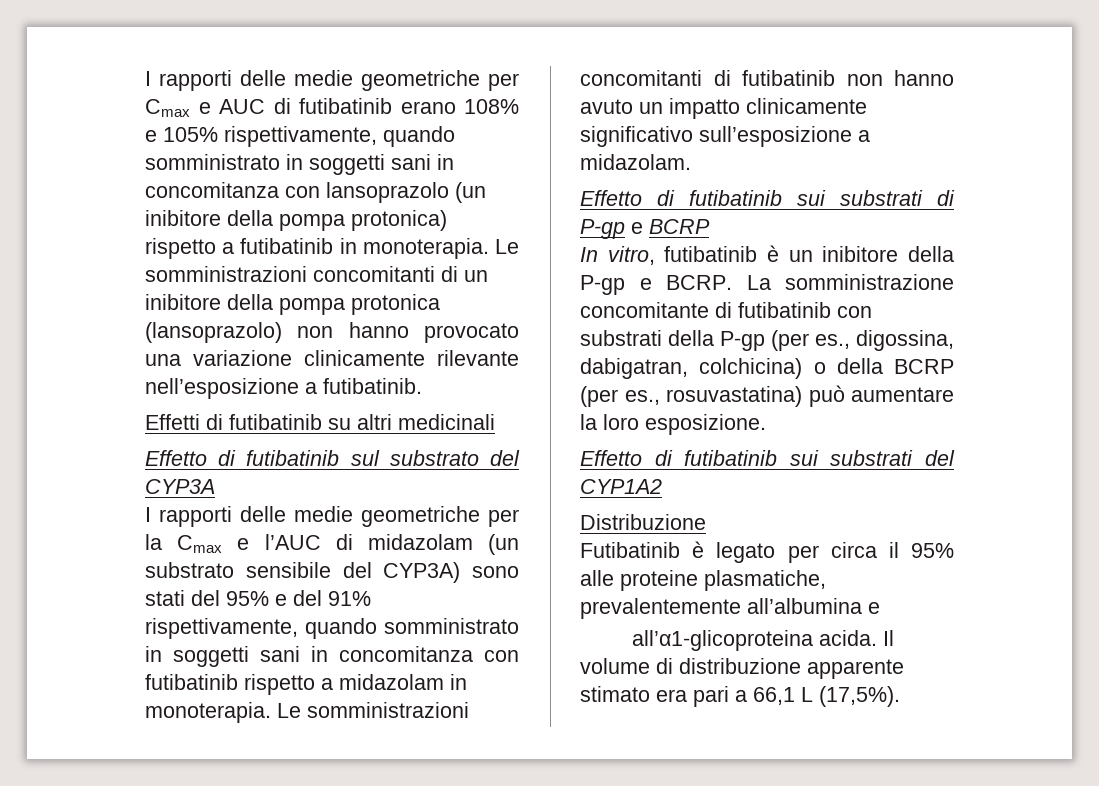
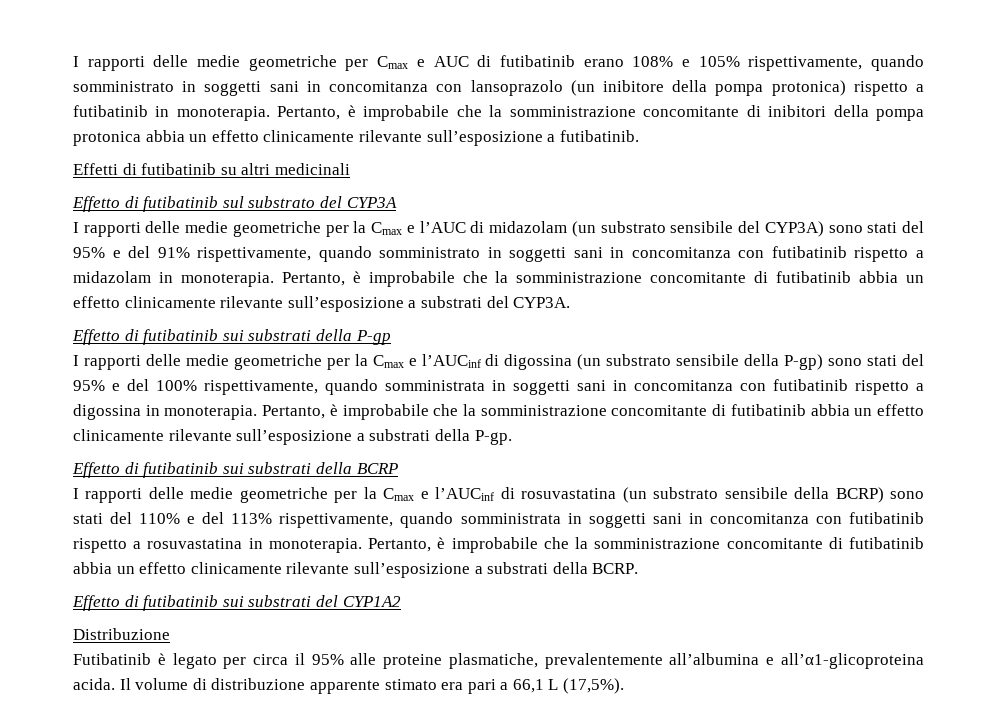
- Le somministrazioni concomitanti di un inibitore della pompa protonica (lansoprazolo) non hanno provocato una variazione clinicamente rilevante nell’esposizione a futibatinib.
+ Pertanto, è improbabile che la somministrazione concomitante di inibitori della pompa protonica abbia un effetto clinicamente rilevante sull’esposizione a futibatinib.
- Le somministrazioni concomitanti di futibatinib non hanno avuto un impatto clinicamente significativo sull’esposizione a midazolam.
- Effetto di futibatinib sui substrati di P-gp e BCRP
- In vitro, futibatinib è un inibitore della P-gp e BCRP. La somministrazione concomitante di futibatinib con substrati della P-gp (per es., digossina, dabigatran, colchicina) o della BCRP (per es., rosuvastatina) può aumentare la loro esposizione.
+ Pertanto, è improbabile che la somministrazione concomitante di futibatinib abbia un effetto clinicamente rilevante sull’esposizione a substrati del CYP3A.
+ Effetto di futibatinib sui substrati della P-gp
+ I rapporti delle medie geometriche per la Cmax e l’AUCinf di digossina (un substrato sensibile della P-gp) sono stati del 95% e del 100% rispettivamente, quando somministrata in soggetti sani in concomitanza con futibatinib rispetto a digossina in monoterapia. Pertanto, è improbabile che la somministrazione concomitante di futibatinib abbia un effetto clinicamente rilevante sull’esposizione a substrati della P-gp.
+ Effetto di futibatinib sui substrati della BCRP
+ I rapporti delle medie geometriche per la Cmax e l’AUCinf di rosuvastatina (un substrato sensibile della BCRP) sono stati del 110% e del 113% rispettivamente, quando somministrata in soggetti sani in concomitanza con futibatinib rispetto a rosuvastatina in monoterapia. Pertanto, è improbabile che la somministrazione concomitante di futibatinib abbia un effetto clinicamente rilevante sull’esposizione a substrati della BCRP.
- Futibatinib è legato per circa il 95% alle proteine plasmatiche, prevalentemente all’albumina e
- all’α1-glicoproteina acida.
+ Futibatinib è legato per circa il 95% alle proteine plasmatiche, prevalentemente all’albumina e all’α1-glicoproteina acida.

